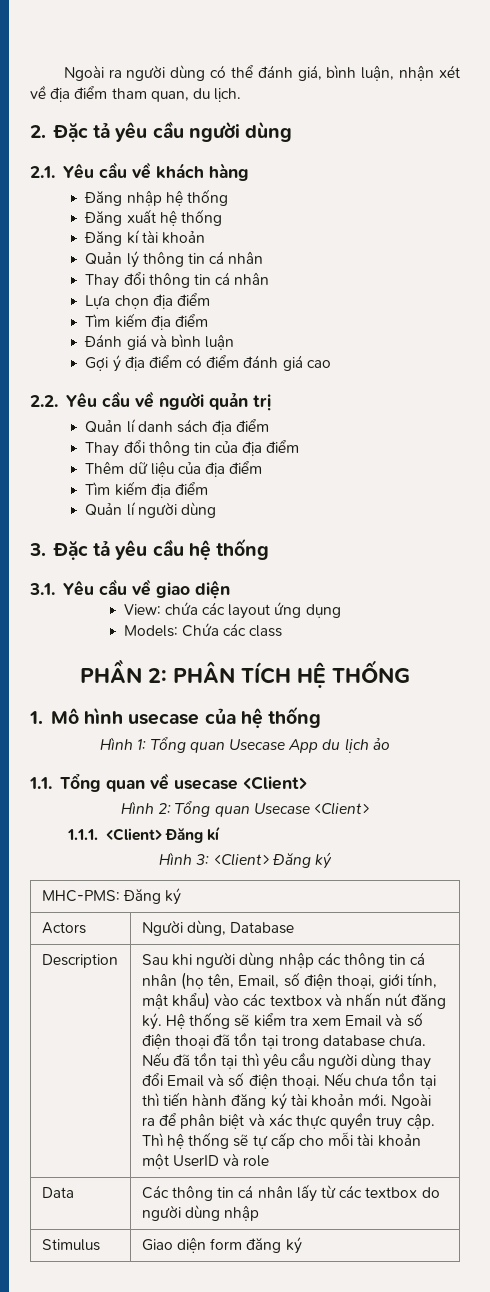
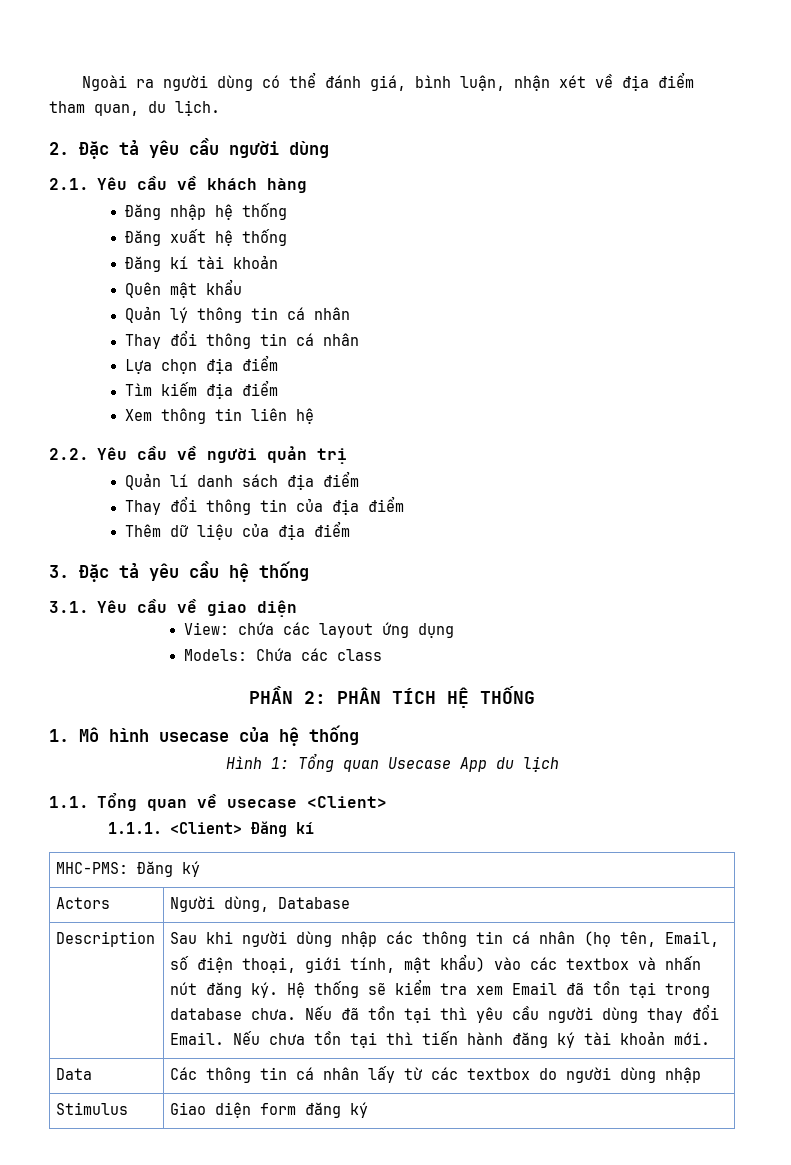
+ Quên mật khẩu
- Đánh giá và bình luận
- Gợi ý địa điểm có điểm đánh giá cao
+ Xem thông tin liên hệ
  Thêm dữ liệu của địa điểm
- Tìm kiếm địa điểm
- Quản lí người dùng
- Hình 1: Tổng quan Usecase App du lịch ảo
+ Hình 1: Tổng quan Usecase App du lịch
- Hình 2: Tổng quan Usecase <Client>
- Hình 3: <Client> Đăng ký
- Hệ thống sẽ kiểm tra xem Email và số điện thoại đã tồn tại trong database chưa.
+ Hệ thống sẽ kiểm tra xem Email đã tồn tại trong database chưa.
- Nếu đã tồn tại thì yêu cầu người dùng thay đổi Email và số điện thoại.
+ Nếu đã tồn tại thì yêu cầu người dùng thay đổi Email.
- Ngoài ra để phân biệt và xác thực quyền truy cập. Thì hệ thống sẽ tự cấp cho mỗi tài khoản một UserID và role

